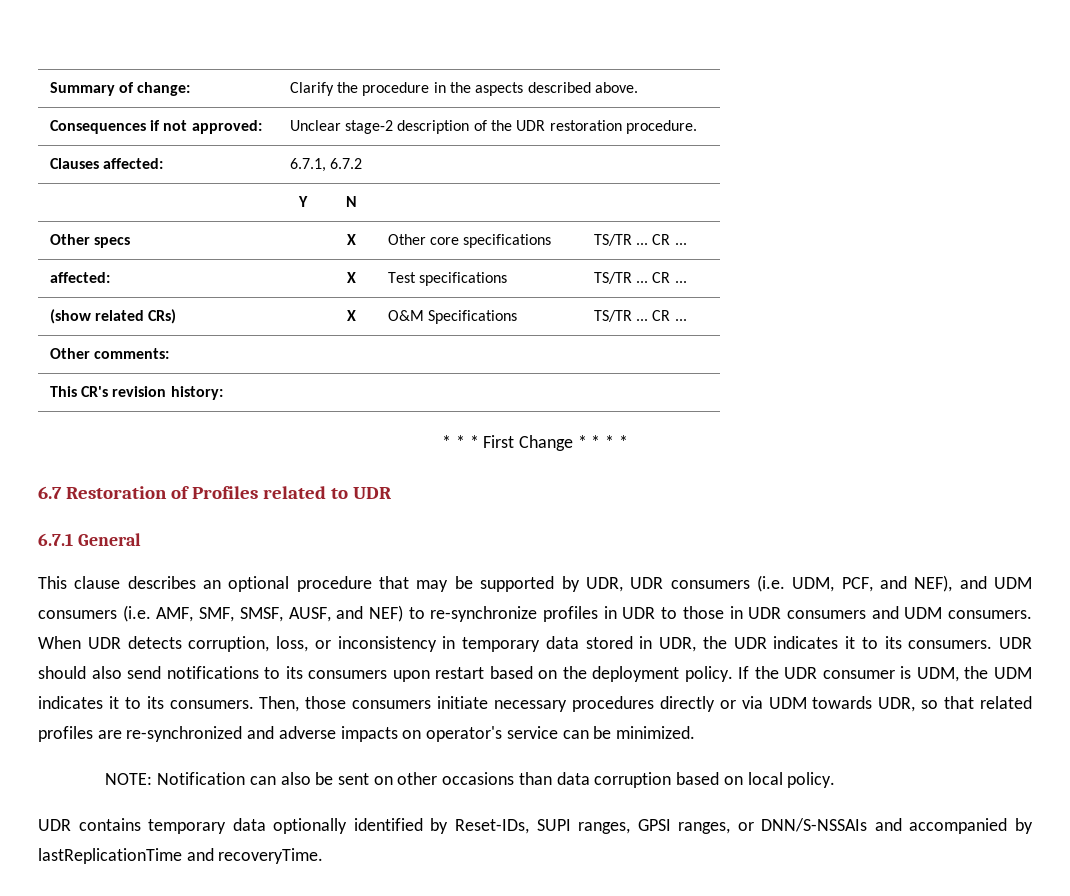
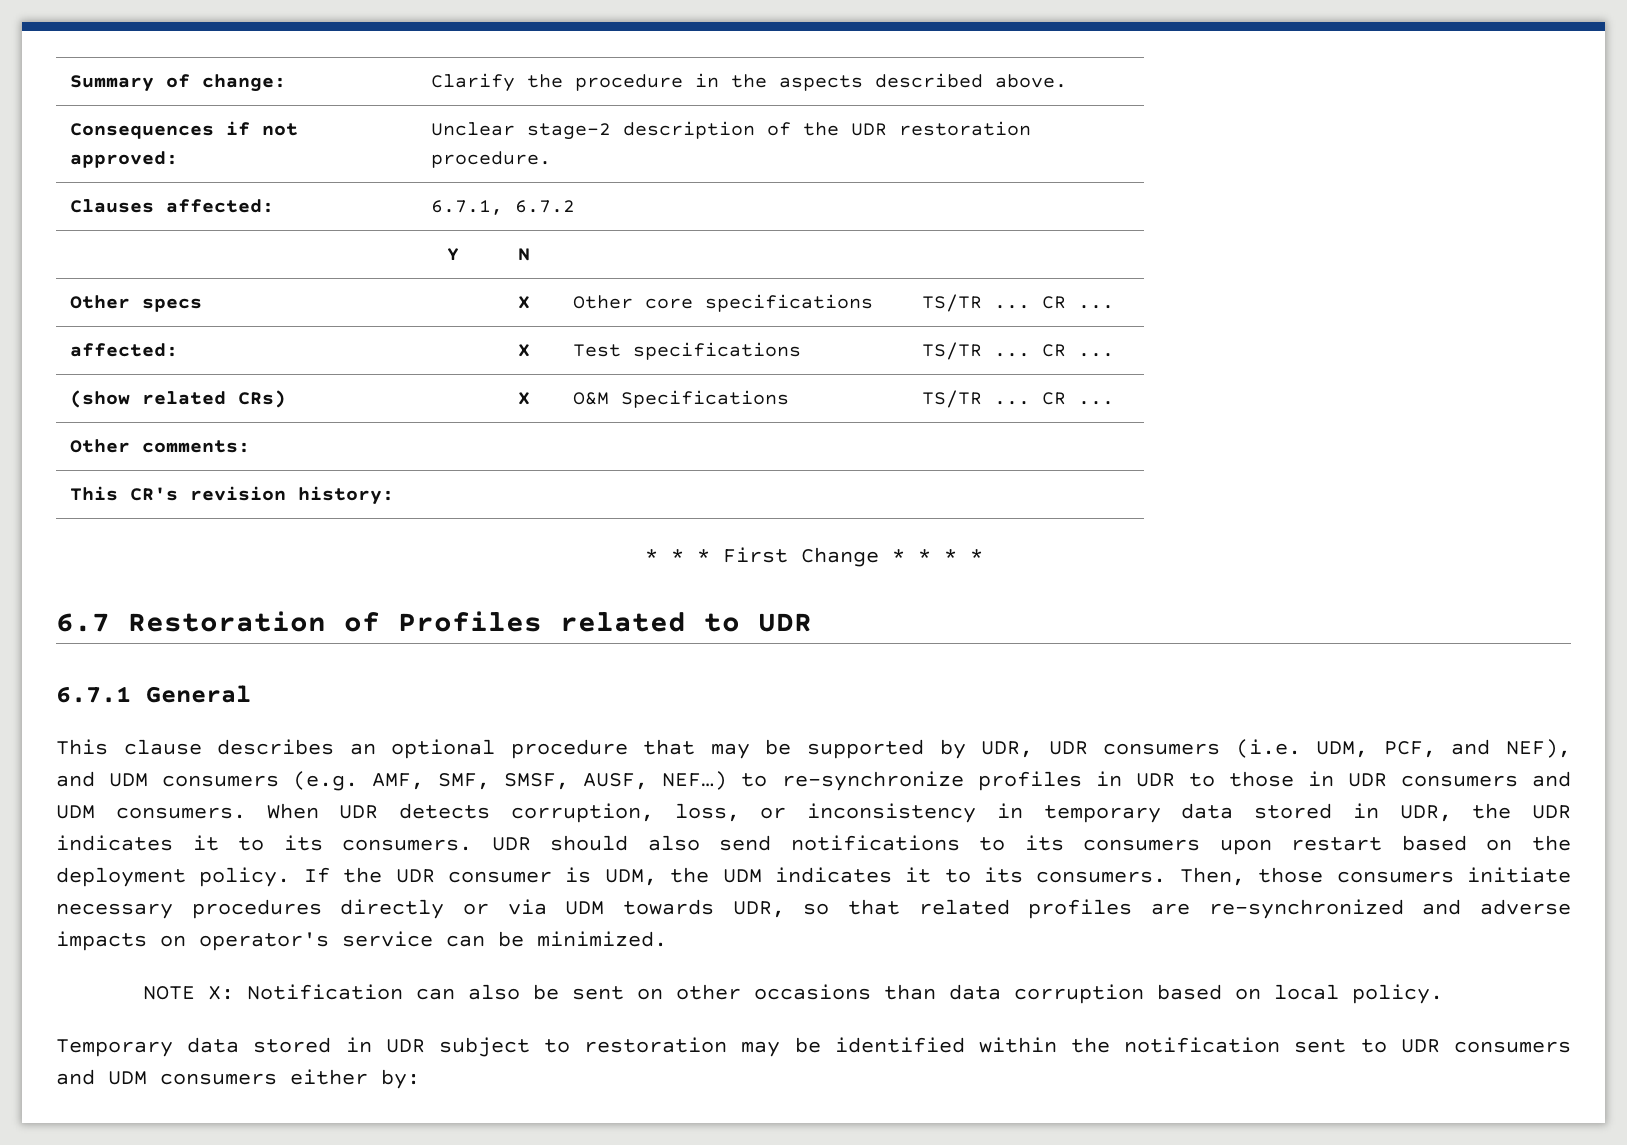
- This clause describes an optional procedure that may be supported by UDR, UDR consumers (i.e. UDM, PCF, and NEF), and UDM consumers (i.e. AMF, SMF, SMSF, AUSF, and NEF) to re-synchronize profiles in UDR to those in UDR consumers and UDM consumers.
+ This clause describes an optional procedure that may be supported by UDR, UDR consumers (i.e. UDM, PCF, and NEF), and UDM consumers (e.g. AMF, SMF, SMSF, AUSF, NEF…) to re-synchronize profiles in UDR to those in UDR consumers and UDM consumers.
- NOTE: Notification can also be sent on other occasions than data corruption based on local policy.
+ NOTE X: Notification can also be sent on other occasions than data corruption based on local policy.
- UDR contains temporary data optionally identified by Reset-IDs, SUPI ranges, GPSI ranges, or DNN/S-NSSAIs and accompanied by lastReplicationTime and recoveryTime.
+ Temporary data stored in UDR subject to restoration may be identified within the notification sent to UDR consumers and UDM consumers either by:

